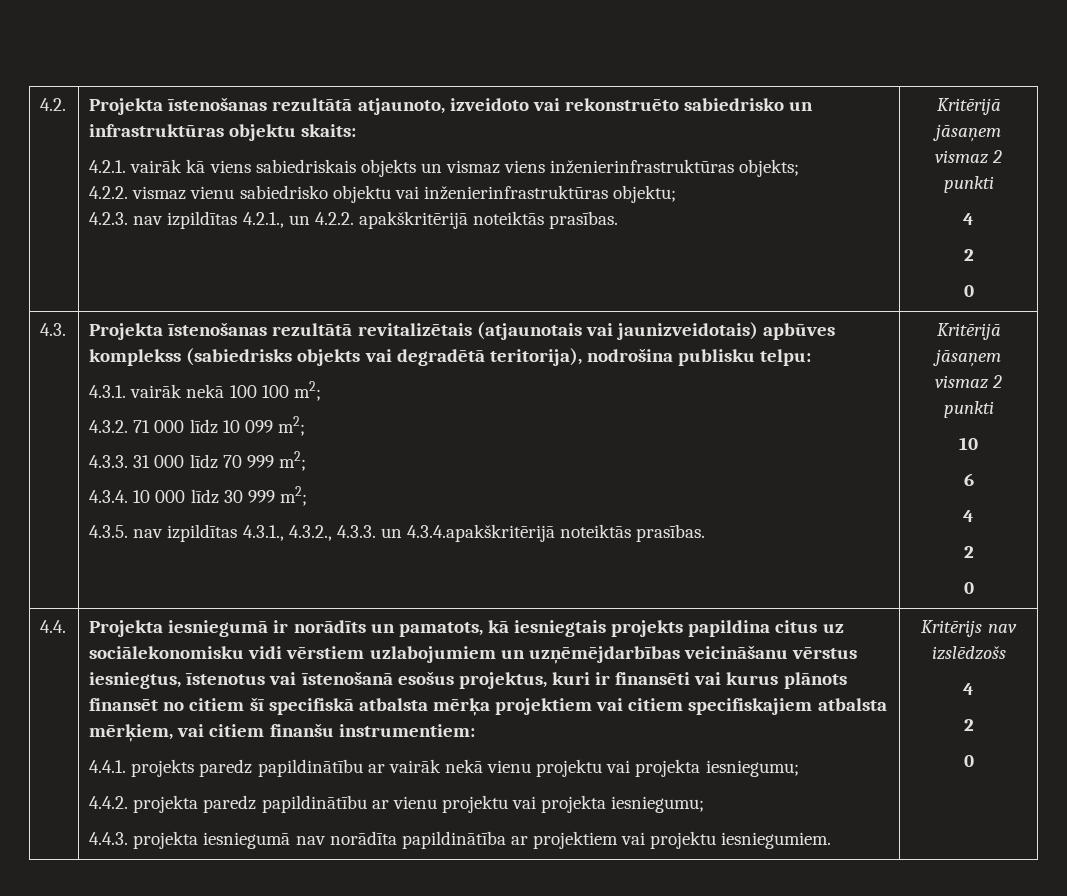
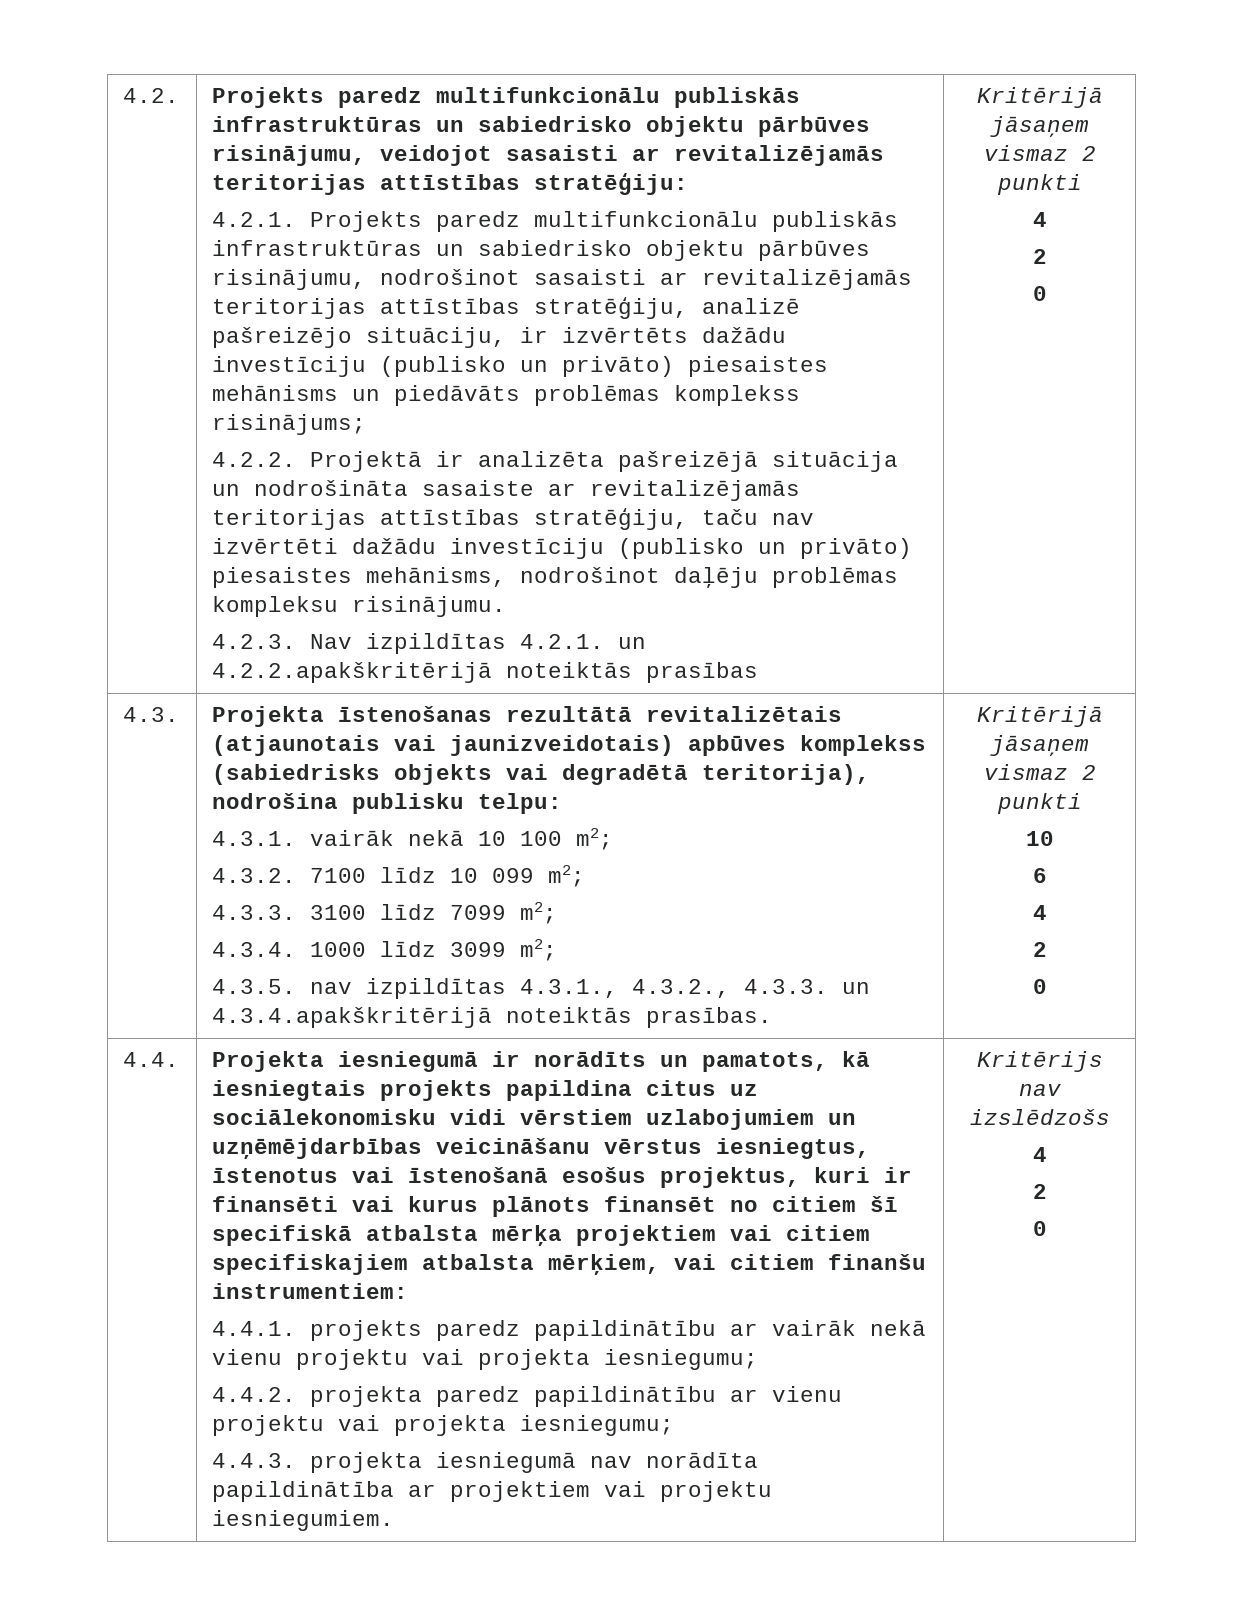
- Projekta īstenošanas rezultātā atjaunoto, izveidoto vai rekonstruēto sabiedrisko un infrastruktūras objektu skaits:
- 4.2.1. vairāk kā viens sabiedriskais objekts un vismaz viens inženierinfrastruktūras objekts;
- 4.2.2. vismaz vienu sabiedrisko objektu vai inženierinfrastruktūras objektu;
- 4.2.3. nav izpildītas 4.2.1., un 4.2.2. apakškritērijā noteiktās prasības.
+ Projekts paredz multifunkcionālu publiskās infrastruktūras un sabiedrisko objektu pārbūves risinājumu, veidojot sasaisti ar revitalizējamās teritorijas attīstības stratēģiju:
+ 4.2.1. Projekts paredz multifunkcionālu publiskās infrastruktūras un sabiedrisko objektu pārbūves risinājumu, nodrošinot sasaisti ar revitalizējamās teritorijas attīstības stratēģiju, analizē pašreizējo situāciju, ir izvērtēts dažādu investīciju (publisko un privāto) piesaistes mehānisms un piedāvāts problēmas komplekss risinājums;
+ 4.2.2. Projektā ir analizēta pašreizējā situācija un nodrošināta sasaiste ar revitalizējamās teritorijas attīstības stratēģiju, taču nav izvērtēti dažādu investīciju (publisko un privāto) piesaistes mehānisms, nodrošinot daļēju problēmas kompleksu risinājumu.
+ 4.2.3. Nav izpildītas 4.2.1. un 4.2.2.apakškritērijā noteiktās prasības
- 4.3.1. vairāk nekā 100 100 m2;
+ 4.3.1. vairāk nekā 10 100 m2;
- 4.3.2. 71 000 līdz 10 099 m2;
+ 4.3.2. 7100 līdz 10 099 m2;
- 4.3.3. 31 000 līdz 70 999 m2;
- 4.3.4. 10 000 līdz 30 999 m2;
+ 4.3.3. 3100 līdz 7099 m2;
+ 4.3.4. 1000 līdz 3099 m2;

